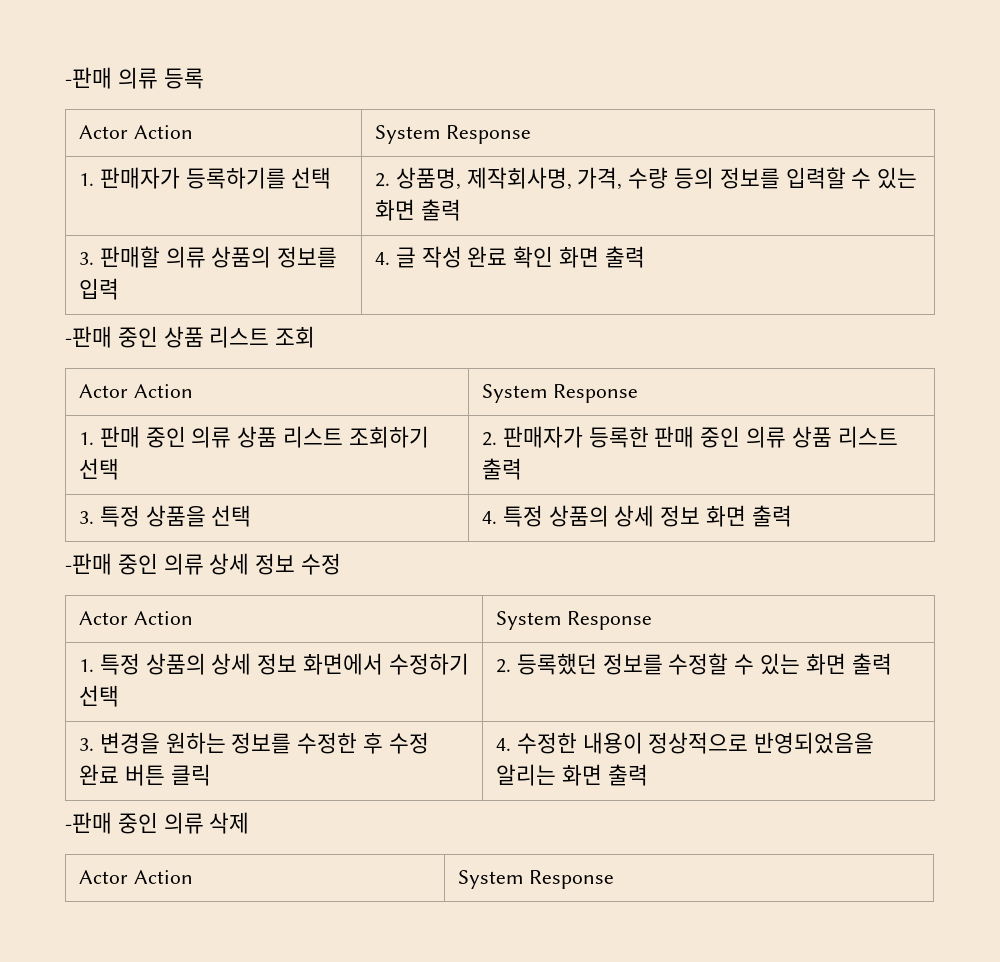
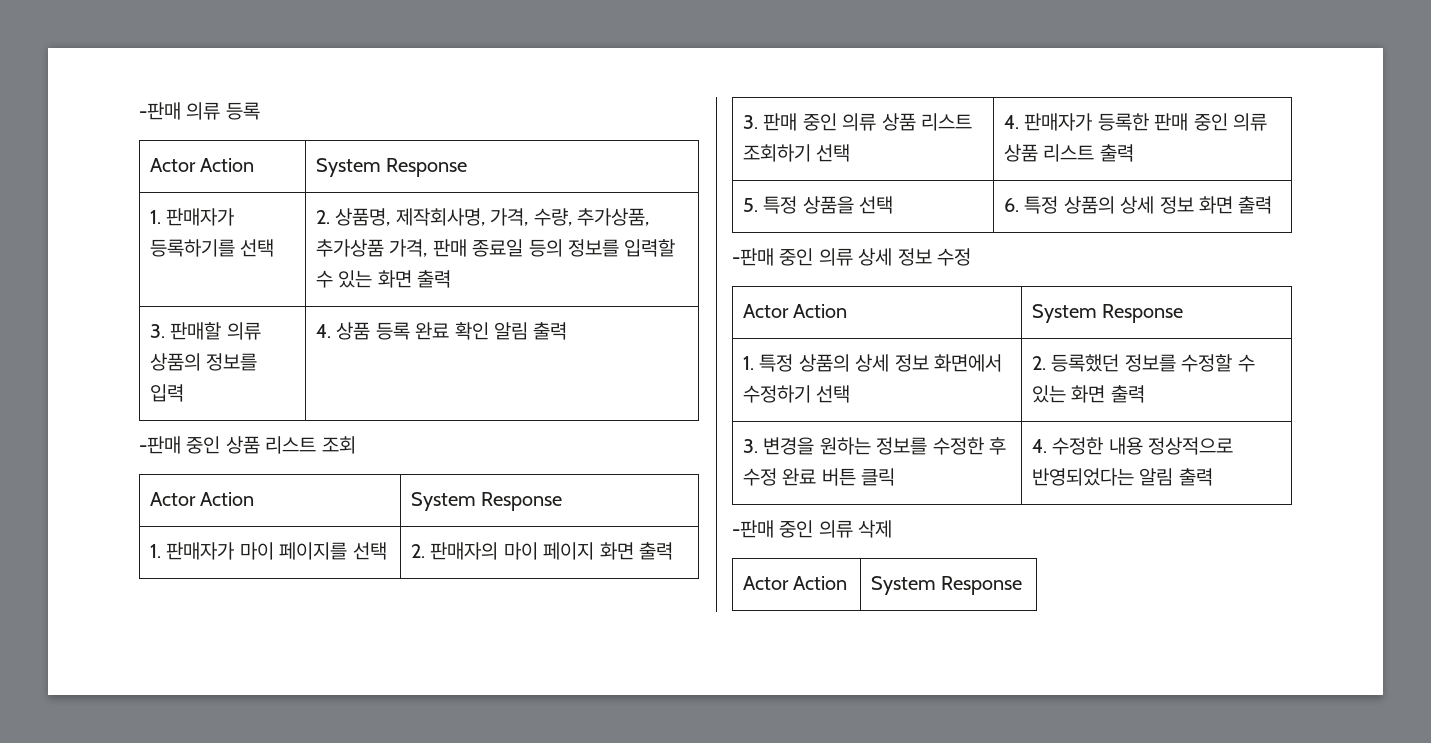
- 1. 판매자가 등록하기를 선택 | 2. 상품명, 제작회사명, 가격, 수량 등의 정보를 입력할 수 있는 화면 출력
+ 1. 판매자가 등록하기를 선택 | 2. 상품명, 제작회사명, 가격, 수량, 추가상품, 추가상품 가격, 판매 종료일 등의 정보를 입력할 수 있는 화면 출력
- 3. 판매할 의류 상품의 정보를 입력 | 4. 글 작성 완료 확인 화면 출력
+ 3. 판매할 의류 상품의 정보를 입력 | 4. 상품 등록 완료 확인 알림 출력
- 1. 판매 중인 의류 상품 리스트 조회하기 선택 | 2. 판매자가 등록한 판매 중인 의류 상품 리스트 출력
+ 1. 판매자가 마이 페이지를 선택 | 2. 판매자의 마이 페이지 화면 출력
+ 3. 판매 중인 의류 상품 리스트 조회하기 선택 | 4. 판매자가 등록한 판매 중인 의류 상품 리스트 출력
- 3. 특정 상품을 선택 | 4. 특정 상품의 상세 정보 화면 출력
+ 5. 특정 상품을 선택 | 6. 특정 상품의 상세 정보 화면 출력
- 3. 변경을 원하는 정보를 수정한 후 수정 완료 버튼 클릭 | 4. 수정한 내용이 정상적으로 반영되었음을 알리는 화면 출력
+ 3. 변경을 원하는 정보를 수정한 후 수정 완료 버튼 클릭 | 4. 수정한 내용 정상적으로 반영되었다는 알림 출력

